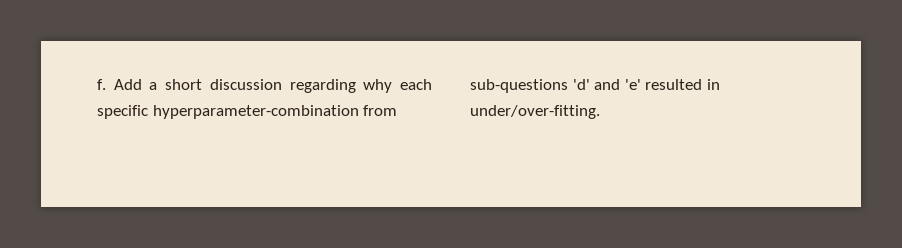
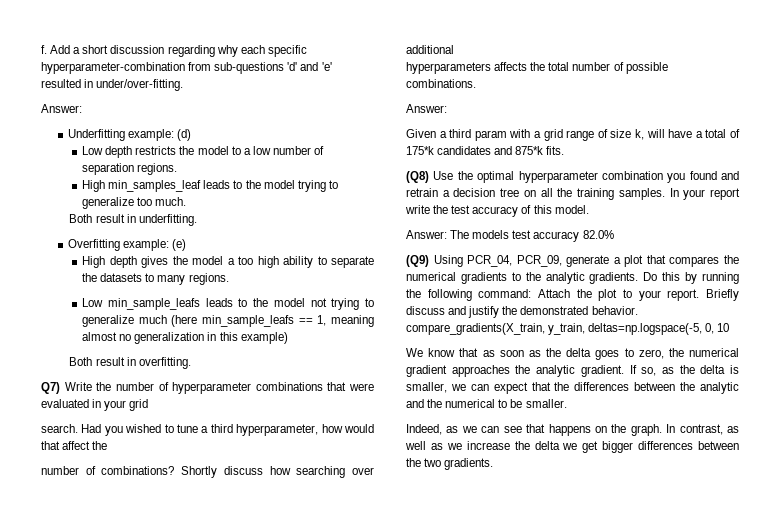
  Add a short discussion regarding why each specific hyperparameter-combination from sub-questions 'd' and 'e' resulted in under/over-fitting.
+ Answer:
+ Underfitting example: (d)
+ Low depth restricts the model to a low number of separation regions.
+ High min_samples_leaf leads to the model trying to generalize too much.
+ Both result in underfitting.
+ Overfitting example: (e)
+ High depth gives the model a too high ability to separate the datasets to many regions.
+ Low min_sample_leafs leads to the model not trying to generalize much (here min_sample_leafs == 1, meaning almost no generalization in this example)
+ Both result in overfitting.
+ Q7) Write the number of hyperparameter combinations that were evaluated in your grid
+ search. Had you wished to tune a third hyperparameter, how would that affect the
+ number of combinations? Shortly discuss how searching over additional
+ hyperparameters affects the total number of possible combinations.
+ Answer:
+ Given a third param with a grid range of size k, will have a total of 175*k candidates and 875*k fits.
+ (Q8) Use the optimal hyperparameter combination you found and retrain a decision tree on all the training samples. In your report write the test accuracy of this model.
+ Answer: The models test accuracy 82.0%
+ (Q9) Using PCR_04, PCR_09, generate a plot that compares the numerical gradients to the analytic gradients. Do this by running the following command: Attach the plot to your report. Briefly discuss and justify the demonstrated behavior. compare_gradients(X_train, y_train, deltas=np.logspace(-5, 0, 10
+ We know that as soon as the delta goes to zero, the numerical gradient approaches the analytic gradient. If so, as the delta is smaller, we can expect that the differences between the analytic and the numerical to be smaller.
+ Indeed, as we can see that happens on the graph. In contrast, as well as we increase the delta we get bigger differences between the two gradients.

